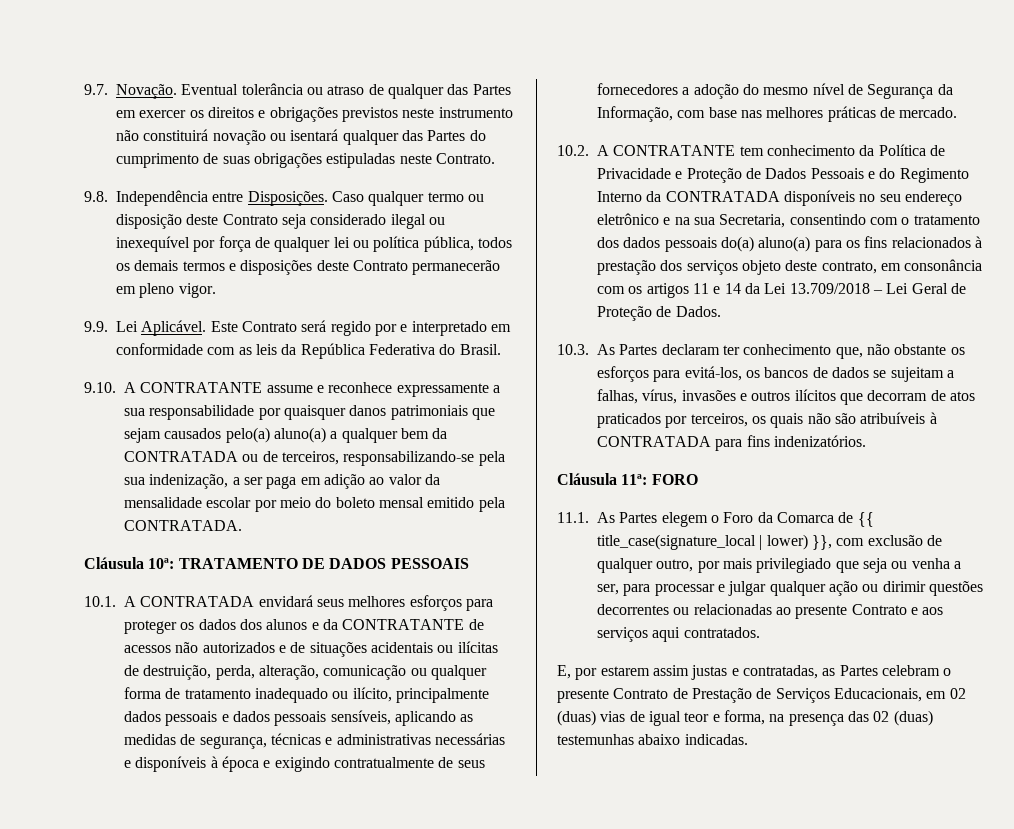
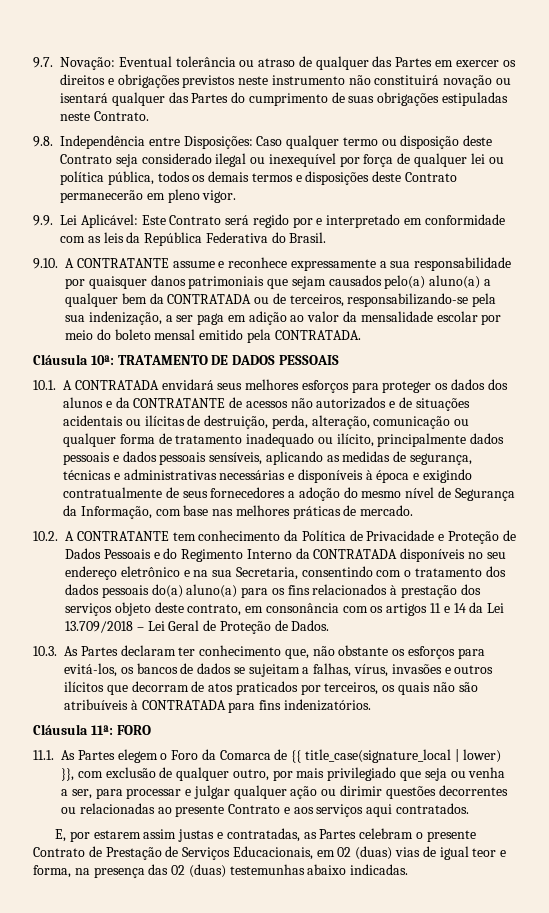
- 9.7. Novação. Eventual tolerância ou atraso de qualquer das Partes em exercer os direitos e obrigações previstos neste instrumento não constituirá novação ou isentará qualquer das Partes do cumprimento de suas obrigações estipuladas neste Contrato.
+ 9.7. Novação: Eventual tolerância ou atraso de qualquer das Partes em exercer os direitos e obrigações previstos neste instrumento não constituirá novação ou isentará qualquer das Partes do cumprimento de suas obrigações estipuladas neste Contrato.
- 9.8. Independência entre Disposições. Caso qualquer termo ou disposição deste Contrato seja considerado ilegal ou inexequível por força de qualquer lei ou política pública, todos os demais termos e disposições deste Contrato permanecerão em pleno vigor.
+ 9.8. Independência entre Disposições: Caso qualquer termo ou disposição deste Contrato seja considerado ilegal ou inexequível por força de qualquer lei ou política pública, todos os demais termos e disposições deste Contrato permanecerão em pleno vigor.
- 9.9. Lei Aplicável. Este Contrato será regido por e interpretado em conformidade com as leis da República Federativa do Brasil.
+ 9.9. Lei Aplicável: Este Contrato será regido por e interpretado em conformidade com as leis da República Federativa do Brasil.

